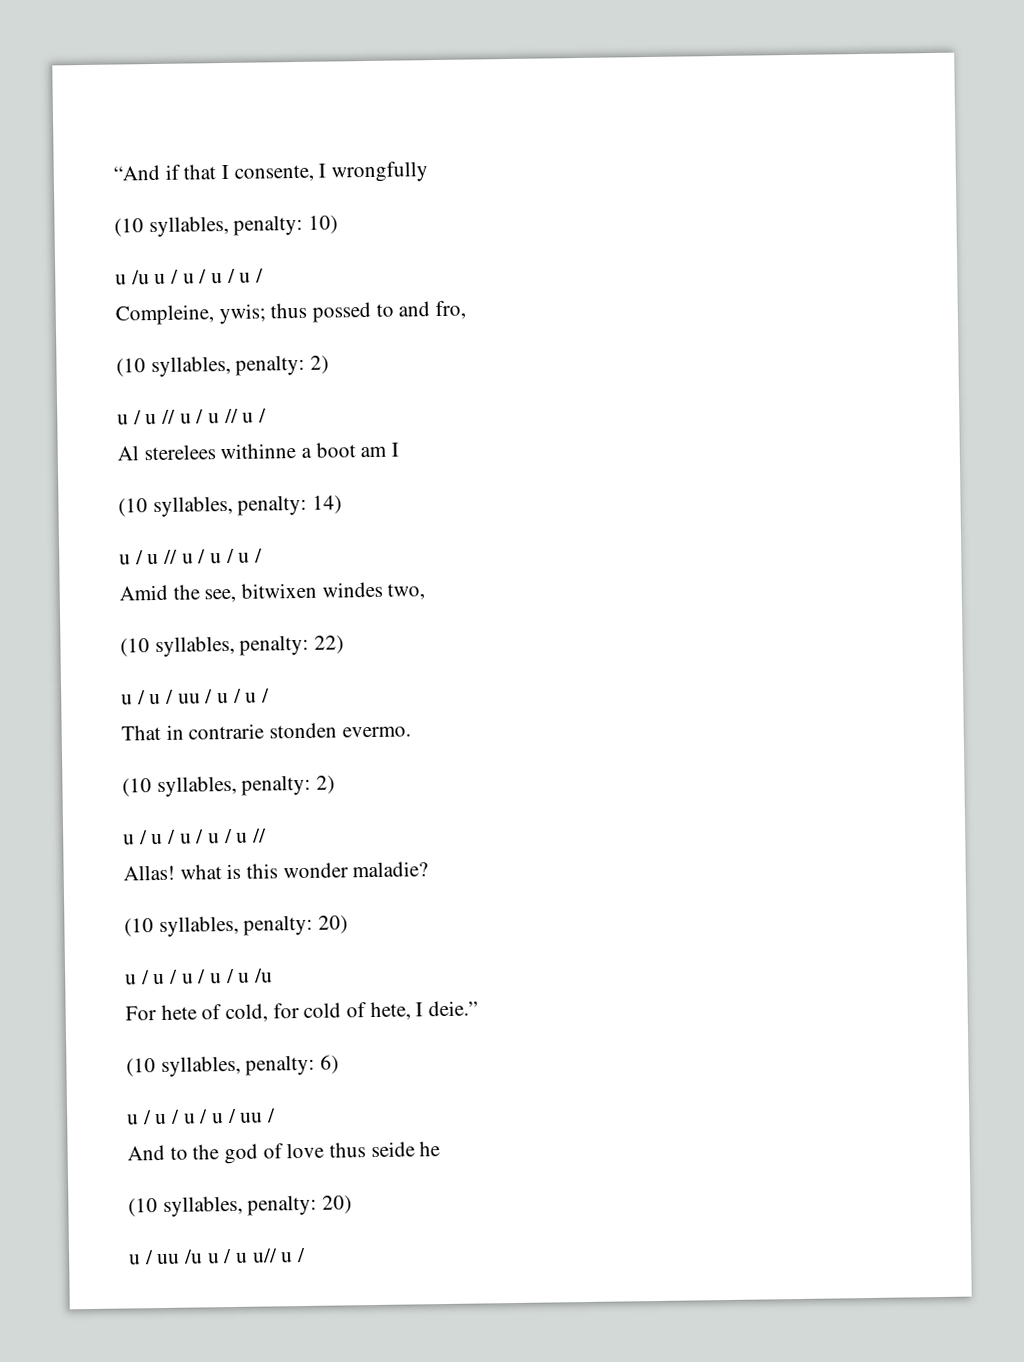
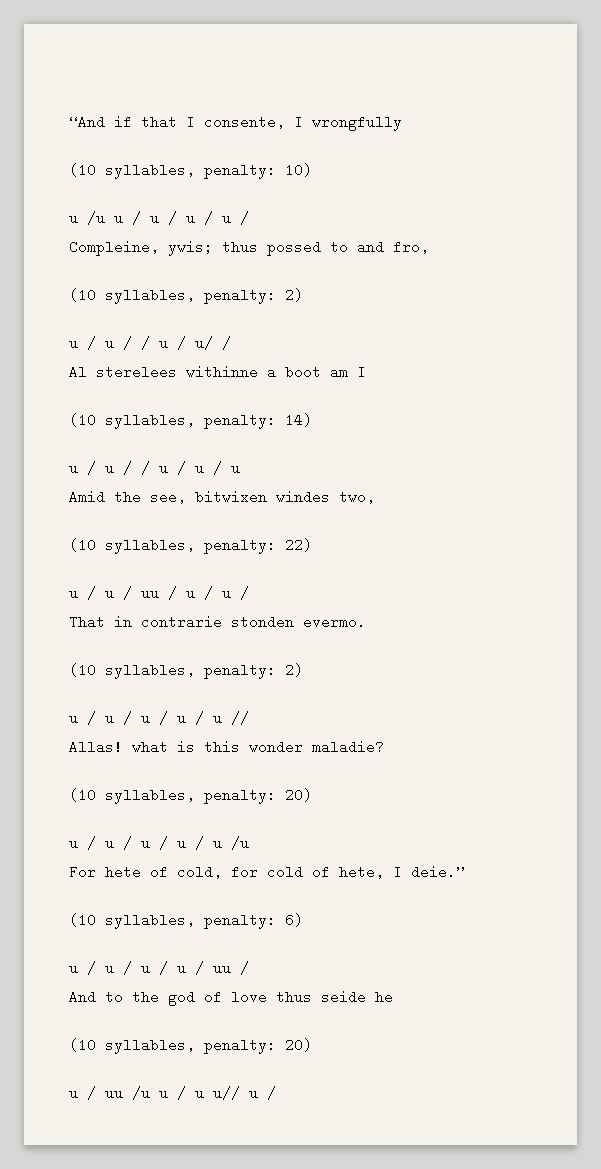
- u / u // u / u // u /
+ u / u / / u / u/ /
- u / u // u / u / u /
+ u / u / / u / u / u

